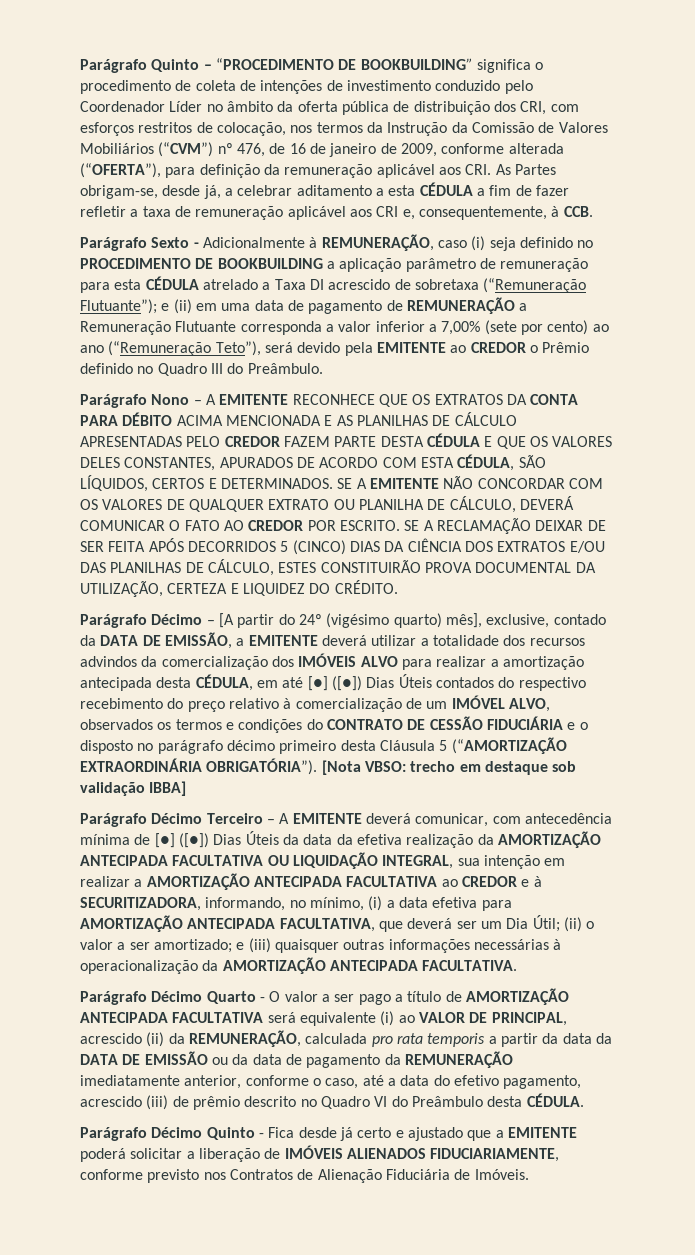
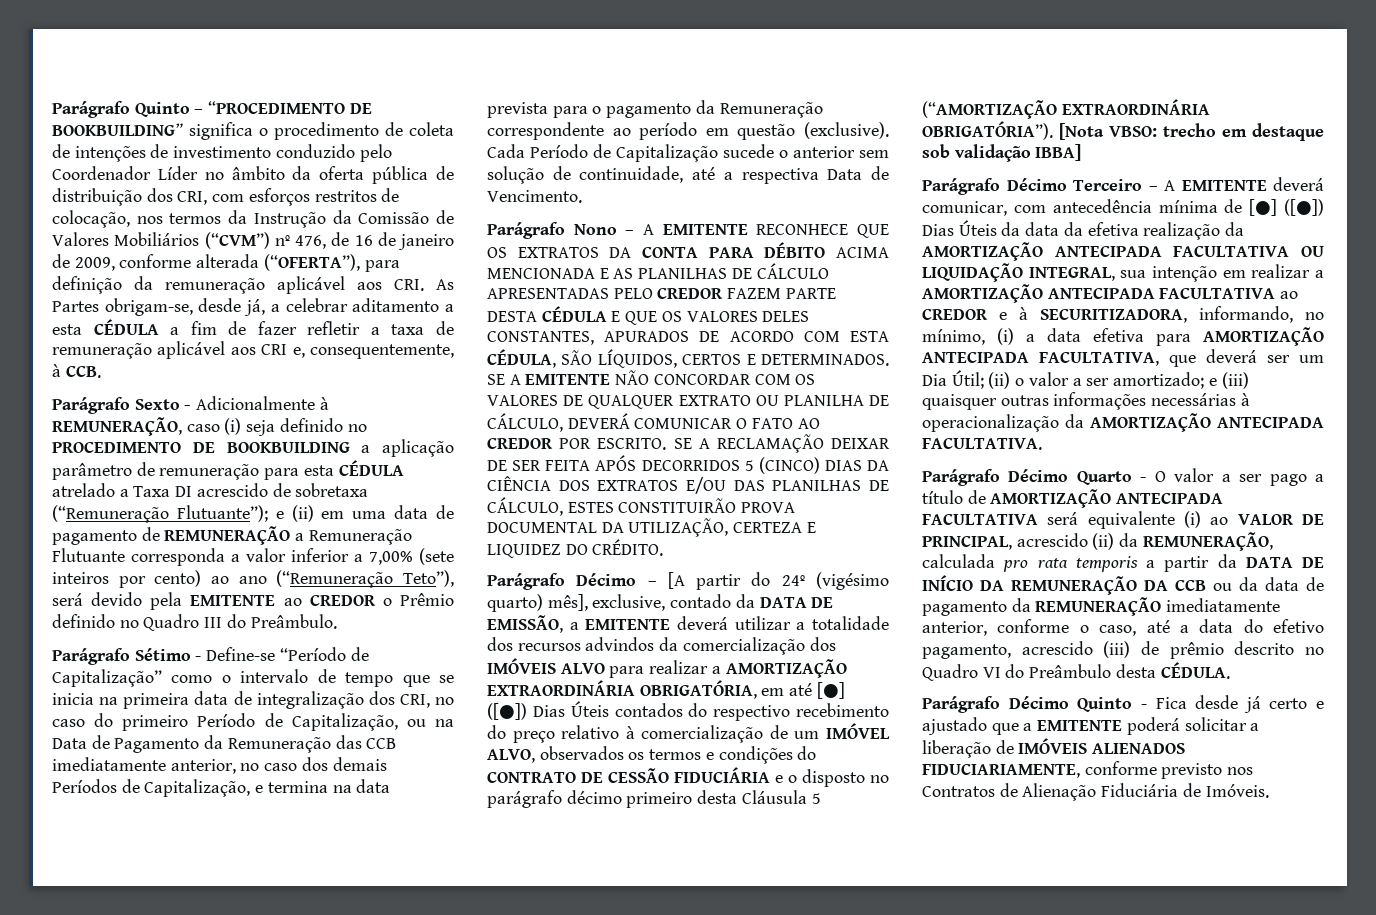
- e (ii) em uma data de pagamento de REMUNERAÇÃO a Remuneração Flutuante corresponda a valor inferior a 7,00% (sete por cento) ao ano (“Remuneração Teto”), será devido pela EMITENTE ao CREDOR o Prêmio definido no Quadro III do Preâmbulo.
+ e (ii) em uma data de pagamento de REMUNERAÇÃO a Remuneração Flutuante corresponda a valor inferior a 7,00% (sete inteiros por cento) ao ano (“Remuneração Teto”), será devido pela EMITENTE ao CREDOR o Prêmio definido no Quadro III do Preâmbulo.
+ Parágrafo Sétimo - Define-se “Período de Capitalização” como o intervalo de tempo que se inicia na primeira data de integralização dos CRI, no caso do primeiro Período de Capitalização, ou na Data de Pagamento da Remuneração das CCB imediatamente anterior, no caso dos demais Períodos de Capitalização, e termina na data prevista para o pagamento da Remuneração correspondente ao período em questão (exclusive). Cada Período de Capitalização sucede o anterior sem solução de continuidade, até a respectiva Data de Vencimento.
- Parágrafo Décimo – [A partir do 24º (vigésimo quarto) mês], exclusive, contado da DATA DE EMISSÃO, a EMITENTE deverá utilizar a totalidade dos recursos advindos da comercialização dos IMÓVEIS ALVO para realizar a amortização antecipada desta CÉDULA, em até [●] ([●]) Dias Úteis contados do respectivo recebimento do preço relativo à comercialização de um IMÓVEL ALVO, observados os termos e condições do CONTRATO DE CESSÃO FIDUCIÁRIA e o disposto no parágrafo décimo primeiro desta Cláusula 5 (“AMORTIZAÇÃO EXTRAORDINÁRIA OBRIGATÓRIA”).
+ Parágrafo Décimo – [A partir do 24º (vigésimo quarto) mês], exclusive, contado da DATA DE EMISSÃO, a EMITENTE deverá utilizar a totalidade dos recursos advindos da comercialização dos IMÓVEIS ALVO para realizar a AMORTIZAÇÃO EXTRAORDINÁRIA OBRIGATÓRIA, em até [●] ([●]) Dias Úteis contados do respectivo recebimento do preço relativo à comercialização de um IMÓVEL ALVO, observados os termos e condições do CONTRATO DE CESSÃO FIDUCIÁRIA e o disposto no parágrafo décimo primeiro desta Cláusula 5 (“AMORTIZAÇÃO EXTRAORDINÁRIA OBRIGATÓRIA”).
- Parágrafo Décimo Quarto - O valor a ser pago a título de AMORTIZAÇÃO ANTECIPADA FACULTATIVA será equivalente (i) ao VALOR DE PRINCIPAL, acrescido (ii) da REMUNERAÇÃO, calculada pro rata temporis a partir da data da DATA DE EMISSÃO ou da data de pagamento da REMUNERAÇÃO imediatamente anterior, conforme o caso, até a data do efetivo pagamento, acrescido (iii) de prêmio descrito no Quadro VI do Preâmbulo desta CÉDULA.
+ Parágrafo Décimo Quarto - O valor a ser pago a título de AMORTIZAÇÃO ANTECIPADA FACULTATIVA será equivalente (i) ao VALOR DE PRINCIPAL, acrescido (ii) da REMUNERAÇÃO, calculada pro rata temporis a partir da DATA DE INÍCIO DA REMUNERAÇÃO DA CCB ou da data de pagamento da REMUNERAÇÃO imediatamente anterior, conforme o caso, até a data do efetivo pagamento, acrescido (iii) de prêmio descrito no Quadro VI do Preâmbulo desta CÉDULA.

